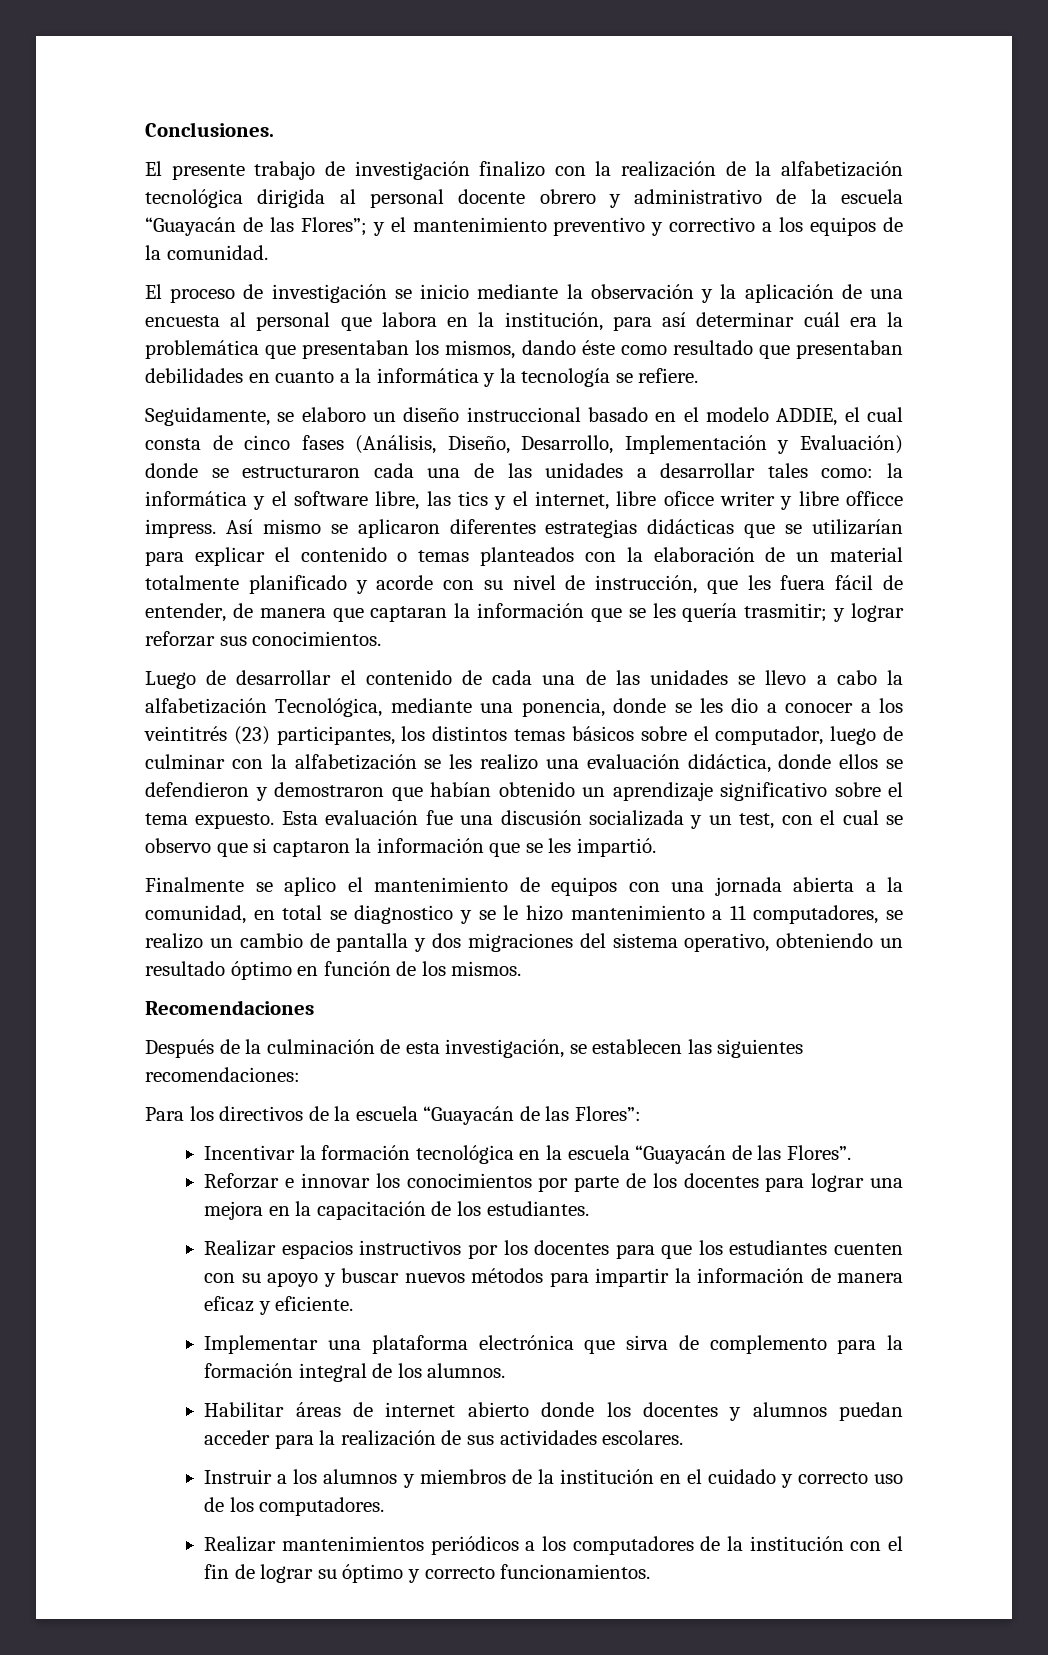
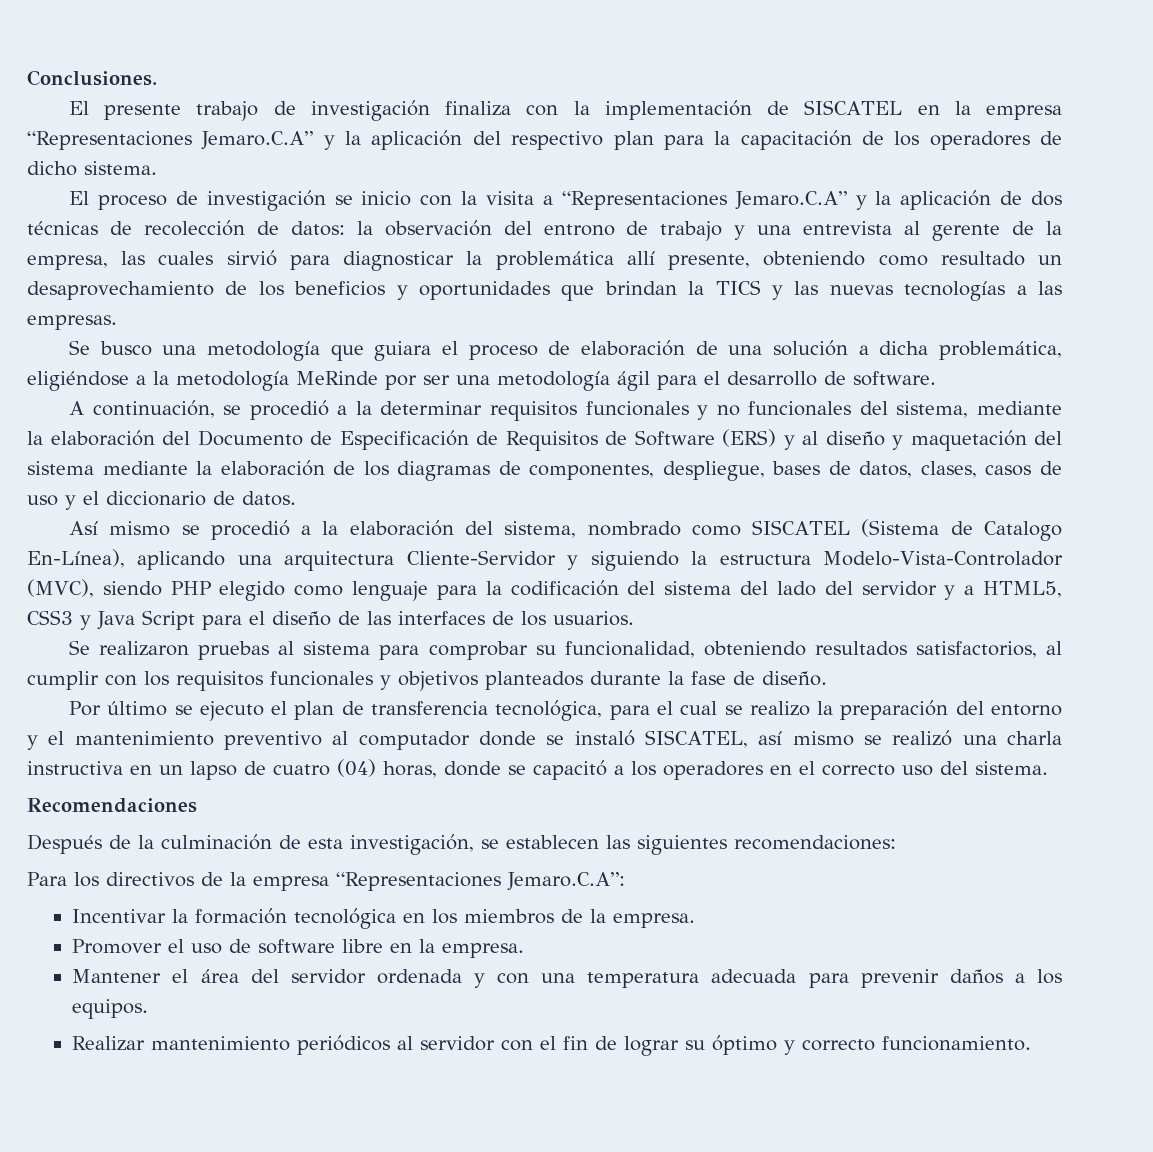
- El presente trabajo de investigación finalizo con la realización de la alfabetización tecnológica dirigida al personal docente obrero y administrativo de la escuela “Guayacán de las Flores”; y el mantenimiento preventivo y correctivo a los equipos de la comunidad.
+ El presente trabajo de investigación finaliza con la implementación de SISCATEL en la empresa “Representaciones Jemaro.C.A” y la aplicación del respectivo plan para la capacitación de los operadores de dicho sistema.
- El proceso de investigación se inicio mediante la observación y la aplicación de una encuesta al personal que labora en la institución, para así determinar cuál era la problemática que presentaban los mismos, dando éste como resultado que presentaban debilidades en cuanto a la informática y la tecnología se refiere.
- Seguidamente, se elaboro un diseño instruccional basado en el modelo ADDIE, el cual consta de cinco fases (Análisis, Diseño, Desarrollo, Implementación y Evaluación) donde se estructuraron cada una de las unidades a desarrollar tales como: la informática y el software libre, las tics y el internet, libre oficce writer y libre officce impress. Así mismo se aplicaron diferentes estrategias didácticas que se utilizarían para explicar el contenido o temas planteados con la elaboración de un material totalmente planificado y acorde con su nivel de instrucción, que les fuera fácil de entender, de manera que captaran la información que se les quería trasmitir; y lograr reforzar sus conocimientos.
- Luego de desarrollar el contenido de cada una de las unidades se llevo a cabo la alfabetización Tecnológica, mediante una ponencia, donde se les dio a conocer a los veintitrés (23) participantes, los distintos temas básicos sobre el computador, luego de culminar con la alfabetización se les realizo una evaluación didáctica, donde ellos se defendieron y demostraron que habían obtenido un aprendizaje significativo sobre el tema expuesto. Esta evaluación fue una discusión socializada y un test, con el cual se observo que si captaron la información que se les impartió.
- Finalmente se aplico el mantenimiento de equipos con una jornada abierta a la comunidad, en total se diagnostico y se le hizo mantenimiento a 11 computadores, se realizo un cambio de pantalla y dos migraciones del sistema operativo, obteniendo un resultado óptimo en función de los mismos.
+ El proceso de investigación se inicio con la visita a “Representaciones Jemaro.C.A” y la aplicación de dos técnicas de recolección de datos: la observación del entrono de trabajo y una entrevista al gerente de la empresa, las cuales sirvió para diagnosticar la problemática allí presente, obteniendo como resultado un desaprovechamiento de los beneficios y oportunidades que brindan la TICS y las nuevas tecnologías a las empresas.
+ Se busco una metodología que guiara el proceso de elaboración de una solución a dicha problemática, eligiéndose a la metodología MeRinde por ser una metodología ágil para el desarrollo de software.
+ A continuación, se procedió a la determinar requisitos funcionales y no funcionales del sistema, mediante la elaboración del Documento de Especificación de Requisitos de Software (ERS) y al diseño y maquetación del sistema mediante la elaboración de los diagramas de componentes, despliegue, bases de datos, clases, casos de uso y el diccionario de datos.
+ Así mismo se procedió a la elaboración del sistema, nombrado como SISCATEL (Sistema de Catalogo En-Línea), aplicando una arquitectura Cliente-Servidor y siguiendo la estructura Modelo-Vista-Controlador (MVC), siendo PHP elegido como lenguaje para la codificación del sistema del lado del servidor y a HTML5, CSS3 y Java Script para el diseño de las interfaces de los usuarios.
+ Se realizaron pruebas al sistema para comprobar su funcionalidad, obteniendo resultados satisfactorios, al cumplir con los requisitos funcionales y objetivos planteados durante la fase de diseño.
+ Por último se ejecuto el plan de transferencia tecnológica, para el cual se realizo la preparación del entorno y el mantenimiento preventivo al computador donde se instaló SISCATEL, así mismo se realizó una charla instructiva en un lapso de cuatro (04) horas, donde se capacitó a los operadores en el correcto uso del sistema.
- Para los directivos de la escuela “Guayacán de las Flores”:
+ Para los directivos de la empresa “Representaciones Jemaro.C.A”:
- Incentivar la formación tecnológica en la escuela “Guayacán de las Flores”.
- Reforzar e innovar los conocimientos por parte de los docentes para lograr una mejora en la capacitación de los estudiantes.
- Realizar espacios instructivos por los docentes para que los estudiantes cuenten con su apoyo y buscar nuevos métodos para impartir la información de manera eficaz y eficiente.
- Implementar una plataforma electrónica que sirva de complemento para la formación integral de los alumnos.
- Habilitar áreas de internet abierto donde los docentes y alumnos puedan acceder para la realización de sus actividades escolares.
- Instruir a los alumnos y miembros de la institución en el cuidado y correcto uso de los computadores.
- Realizar mantenimientos periódicos a los computadores de la institución con el fin de lograr su óptimo y correcto funcionamientos.
+ Incentivar la formación tecnológica en los miembros de la empresa.
+ Promover el uso de software libre en la empresa.
+ Mantener el área del servidor ordenada y con una temperatura adecuada para prevenir daños a los equipos.
+ Realizar mantenimiento periódicos al servidor con el fin de lograr su óptimo y correcto funcionamiento.

